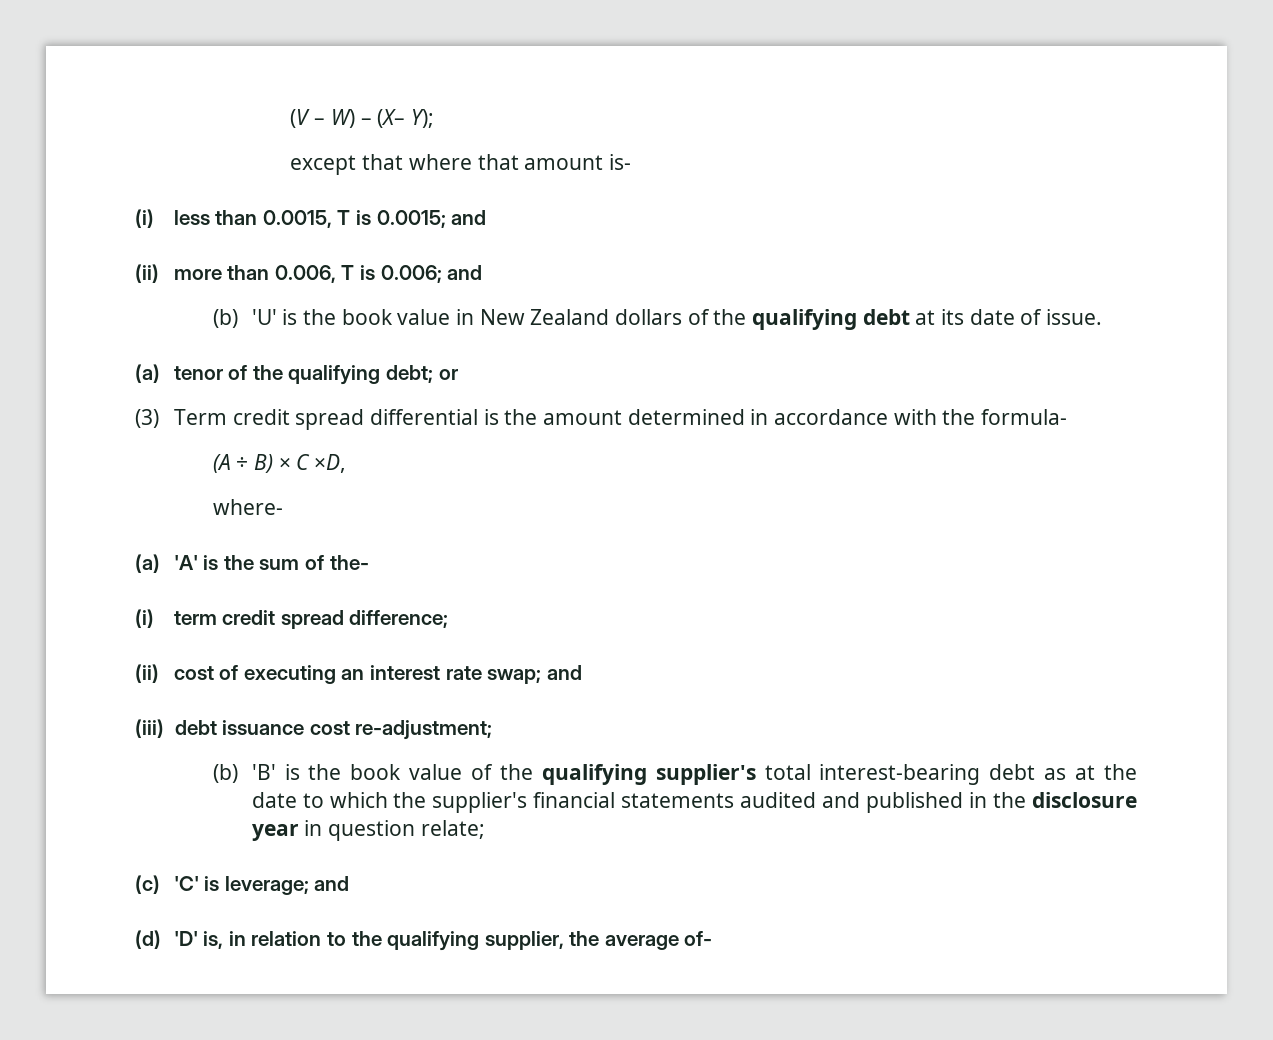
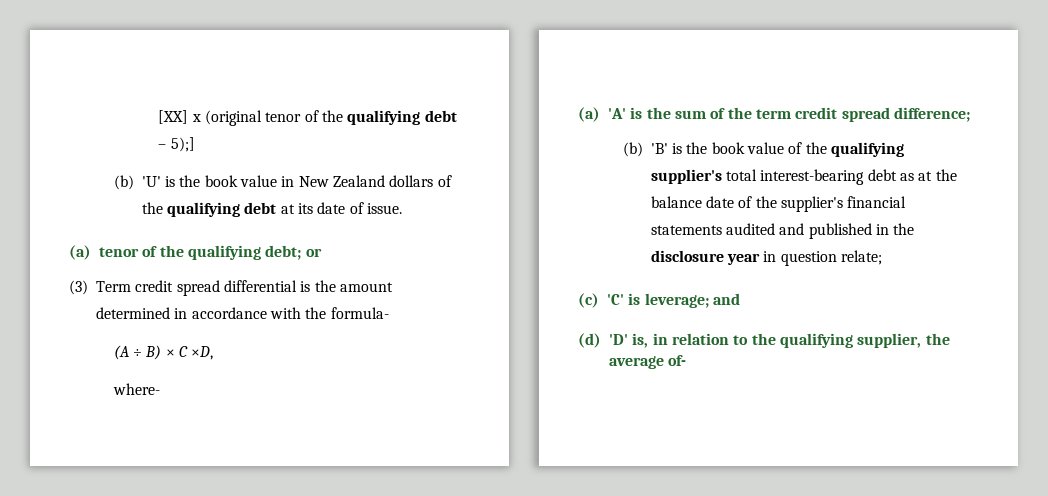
- (V – W) – (X– Y);
- except that where that amount is-
- (i) less than 0.0015, T is 0.0015; and
- (ii) more than 0.006, T is 0.006; and
+ [XX] x (original tenor of the qualifying debt – 5);]
- (a) 'A' is the sum of the-
- (i) term credit spread difference;
+ (a) 'A' is the sum of the term credit spread difference;
- (ii) cost of executing an interest rate swap; and
- (iii) debt issuance cost re-adjustment;
- (b) 'B' is the book value of the qualifying supplier's total interest-bearing debt as at the date to which the supplier's financial statements audited and published in the disclosure year in question relate;
+ (b) 'B' is the book value of the qualifying supplier's total interest-bearing debt as at the balance date of the supplier's financial statements audited and published in the disclosure year in question relate;

